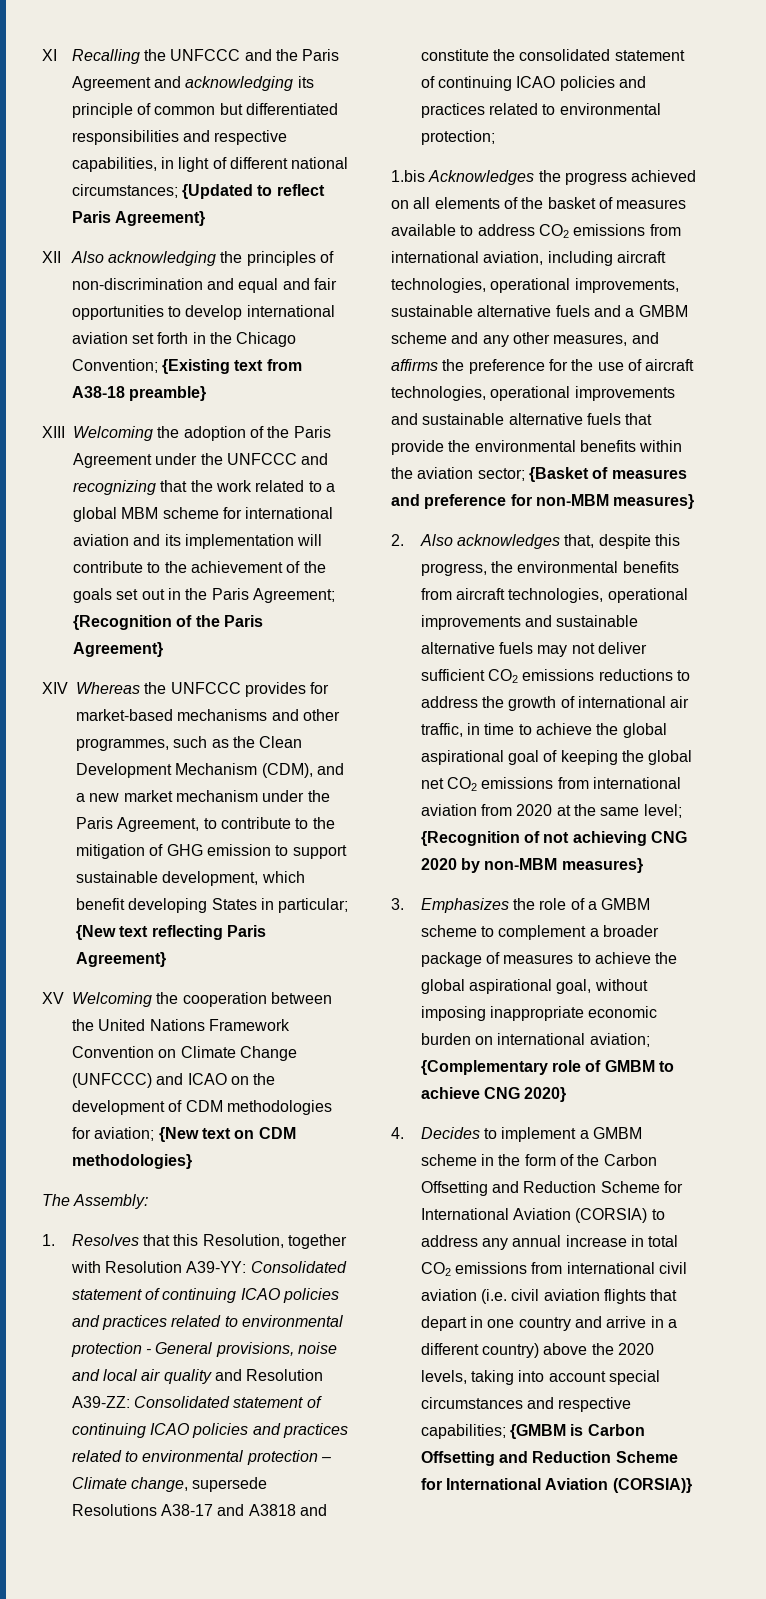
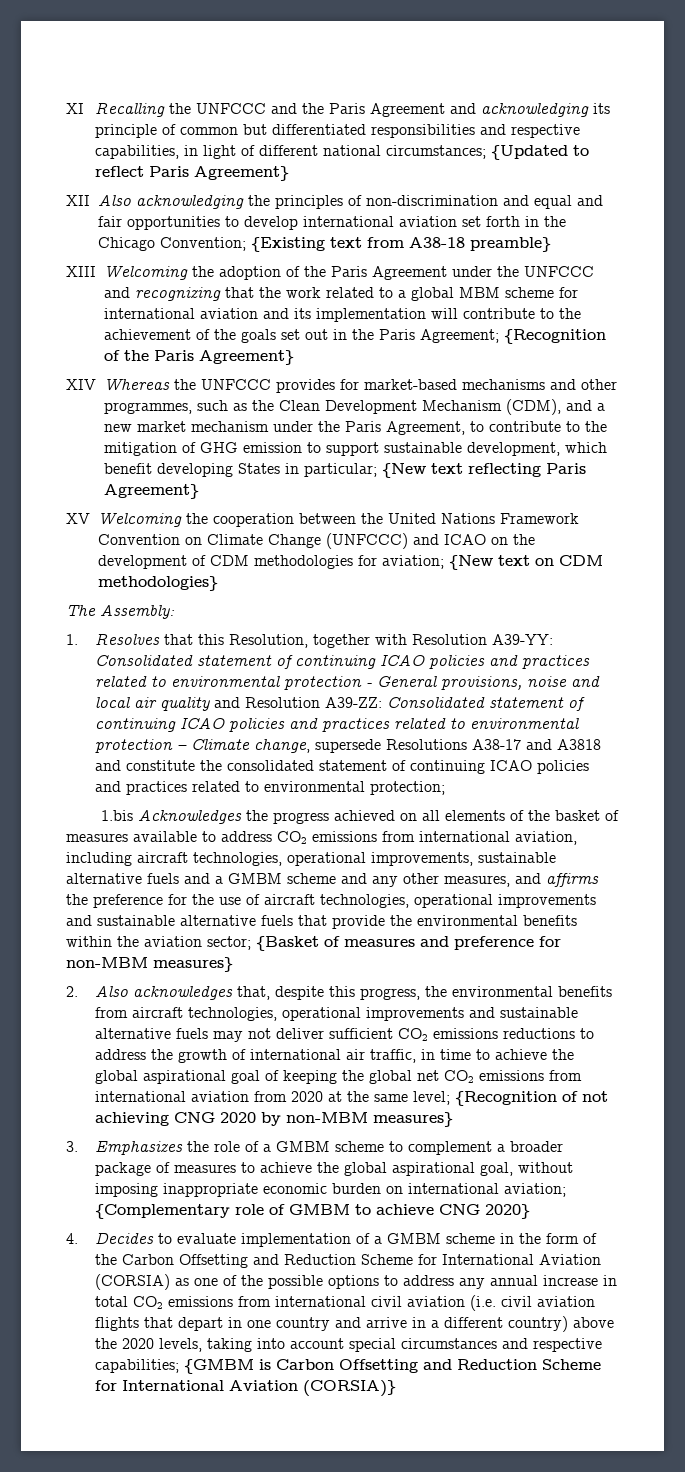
- 4. Decides to implement a GMBM scheme in the form of the Carbon Offsetting and Reduction Scheme for International Aviation (CORSIA) to address any annual increase in total CO2 emissions from international civil aviation (i.e. civil aviation flights that depart in one country and arrive in a different country) above the 2020 levels, taking into account special circumstances and respective capabilities;
+ 4. Decides to evaluate implementation of a GMBM scheme in the form of the Carbon Offsetting and Reduction Scheme for International Aviation (CORSIA) as one of the possible options to address any annual increase in total CO2 emissions from international civil aviation (i.e. civil aviation flights that depart in one country and arrive in a different country) above the 2020 levels, taking into account special circumstances and respective capabilities;

